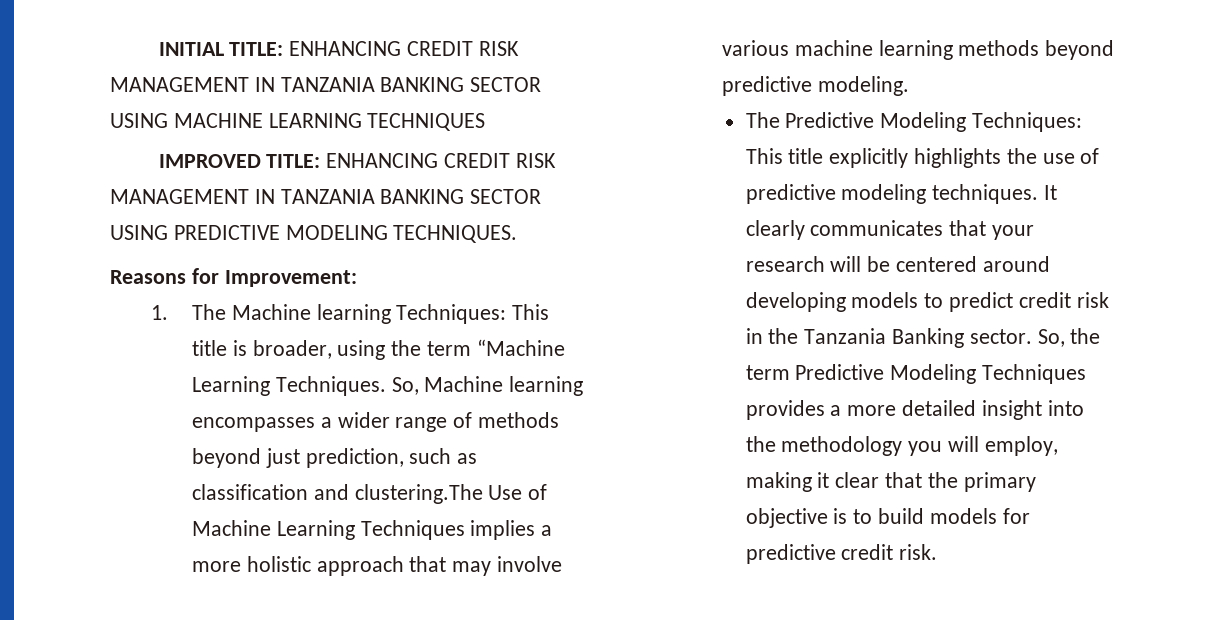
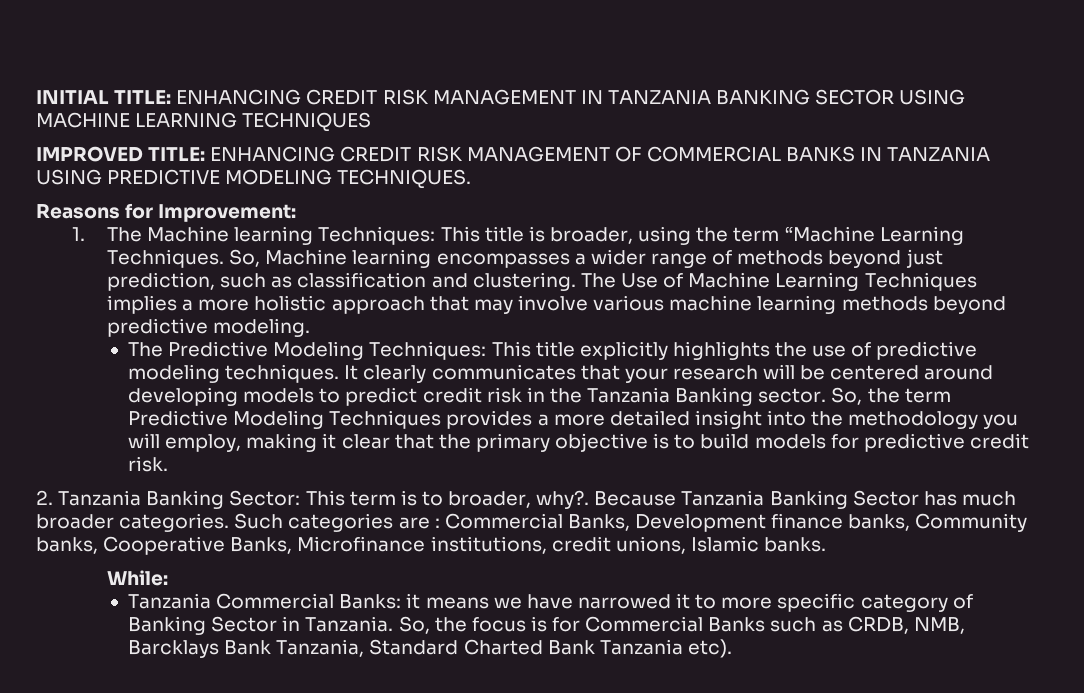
- IMPROVED TITLE: ENHANCING CREDIT RISK MANAGEMENT IN TANZANIA BANKING SECTOR USING PREDICTIVE MODELING TECHNIQUES.
+ IMPROVED TITLE: ENHANCING CREDIT RISK MANAGEMENT OF COMMERCIAL BANKS IN TANZANIA USING PREDICTIVE MODELING TECHNIQUES.
- So, Machine learning encompasses a wider range of methods beyond just prediction, such as classification and clustering.The Use of Machine Learning Techniques implies a more holistic approach that may involve various machine learning methods beyond predictive modeling.
+ So, Machine learning encompasses a wider range of methods beyond just prediction, such as classification and clustering. The Use of Machine Learning Techniques implies a more holistic approach that may involve various machine learning methods beyond predictive modeling.
+ 2. Tanzania Banking Sector: This term is to broader, why?. Because Tanzania Banking Sector has much broader categories. Such categories are : Commercial Banks, Development finance banks, Community banks, Cooperative Banks, Microfinance institutions, credit unions, Islamic banks.
+ While:
+ Tanzania Commercial Banks: it means we have narrowed it to more specific category of Banking Sector in Tanzania. So, the focus is for Commercial Banks such as CRDB, NMB, Barcklays Bank Tanzania, Standard Charted Bank Tanzania etc).

